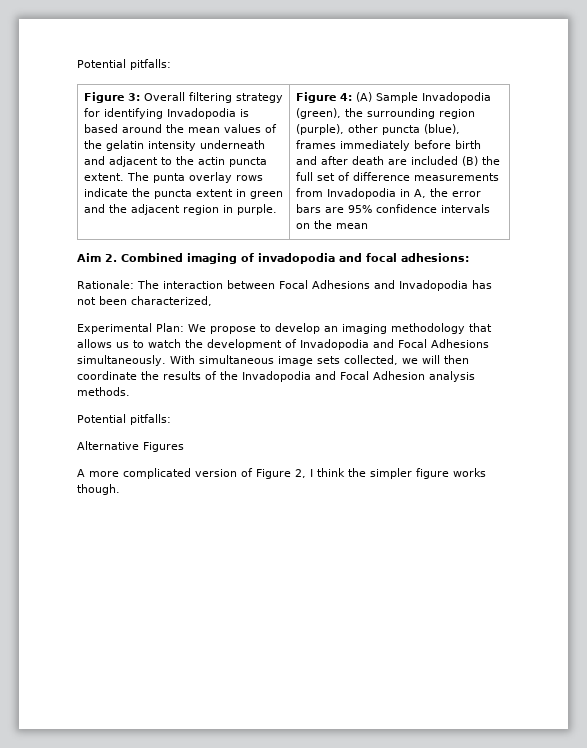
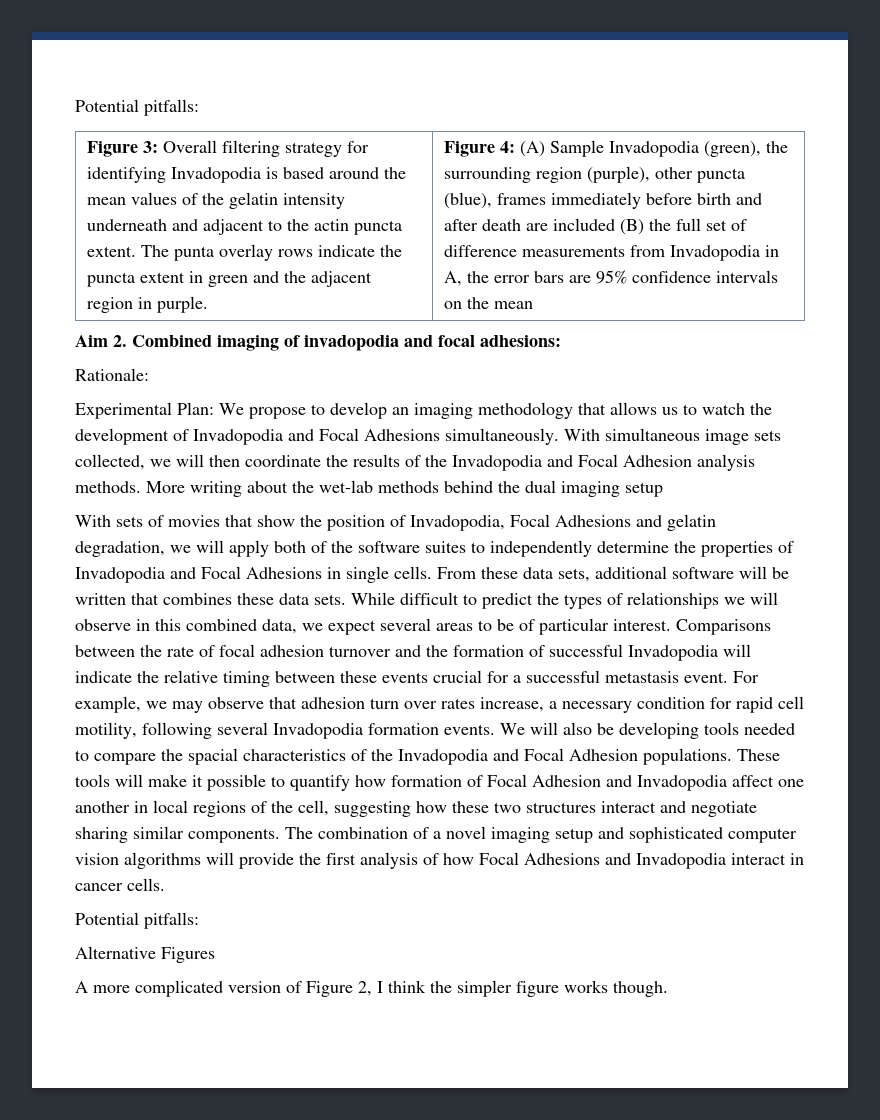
- Rationale: The interaction between Focal Adhesions and Invadopodia has not been characterized,
+ Rationale:
+ More writing about the wet-lab methods behind the dual imaging setup
+ With sets of movies that show the position of Invadopodia, Focal Adhesions and gelatin degradation, we will apply both of the software suites to independently determine the properties of Invadopodia and Focal Adhesions in single cells. From these data sets, additional software will be written that combines these data sets. While difficult to predict the types of relationships we will observe in this combined data, we expect several areas to be of particular interest. Comparisons between the rate of focal adhesion turnover and the formation of successful Invadopodia will indicate the relative timing between these events crucial for a successful metastasis event. For example, we may observe that adhesion turn over rates increase, a necessary condition for rapid cell motility, following several Invadopodia formation events. We will also be developing tools needed to compare the spacial characteristics of the Invadopodia and Focal Adhesion populations. These tools will make it possible to quantify how formation of Focal Adhesion and Invadopodia affect one another in local regions of the cell, suggesting how these two structures interact and negotiate sharing similar components. The combination of a novel imaging setup and sophisticated computer vision algorithms will provide the first analysis of how Focal Adhesions and Invadopodia interact in cancer cells.

